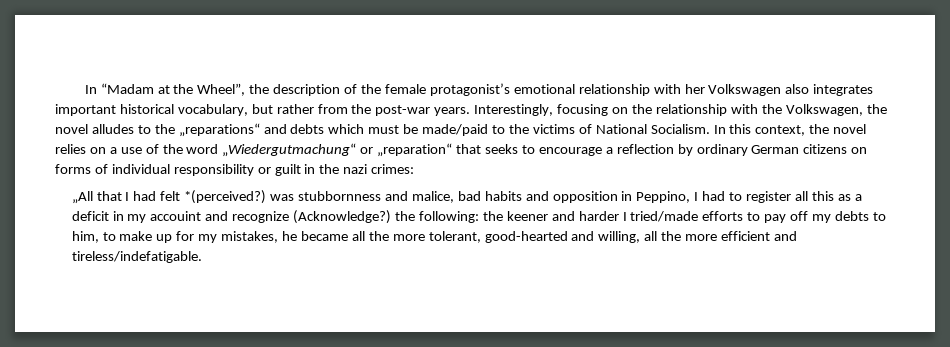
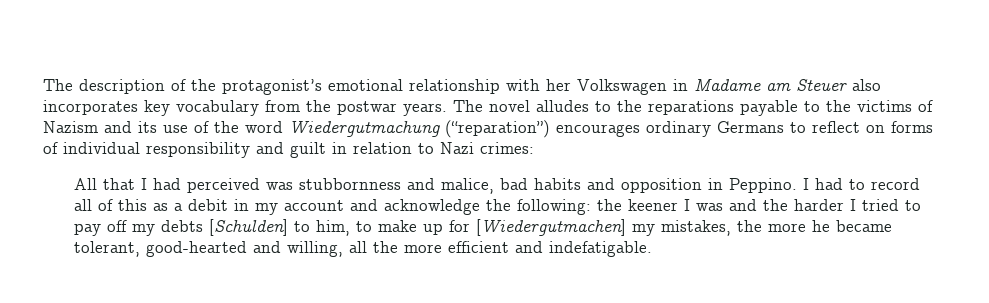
- In “Madam at the Wheel”, the description of the female protagonist’s emotional relationship with her Volkswagen also integrates important historical vocabulary, but rather from the post-war years. Interestingly, focusing on the relationship with the Volkswagen, the novel alludes to the „reparations“ and debts which must be made/paid to the victims of National Socialism. In this context, the novel relies on a use of the word „Wiedergutmachung“ or „reparation“ that seeks to encourage a reflection by ordinary German citizens on forms of individual responsibility or guilt in the nazi crimes:
+ The description of the protagonist’s emotional relationship with her Volkswagen in Madame am Steuer also incorporates key vocabulary from the postwar years. The novel alludes to the reparations payable to the victims of Nazism and its use of the word Wiedergutmachung (“reparation”) encourages ordinary Germans to reflect on forms of individual responsibility and guilt in relation to Nazi crimes:
- „All that I had felt *(perceived?) was stubbornness and malice, bad habits and opposition in Peppino, I had to register all this as a deficit in my accouint and recognize (Acknowledge?) the following: the keener and harder I tried/made efforts to pay off my debts to him, to make up for my mistakes, he became all the more tolerant, good-hearted and willing, all the more efficient and tireless/indefatigable.
+ All that I had perceived was stubbornness and malice, bad habits and opposition in Peppino. I had to record all of this as a debit in my account and acknowledge the following: the keener I was and the harder I tried to pay off my debts [Schulden] to him, to make up for [Wiedergutmachen] my mistakes, the more he became tolerant, good-hearted and willing, all the more efficient and indefatigable.

